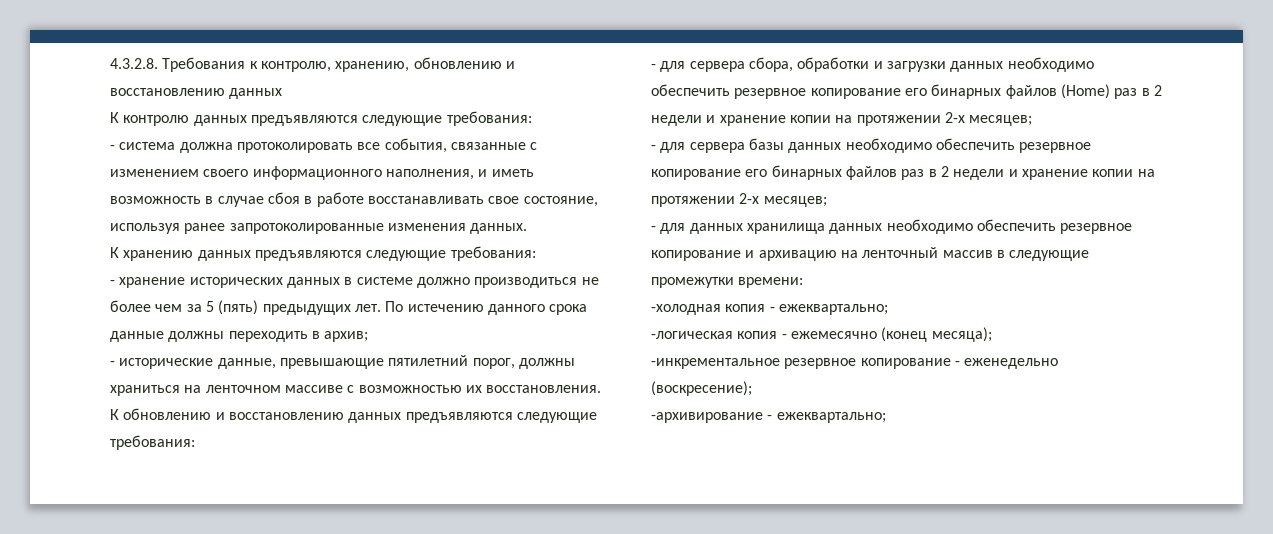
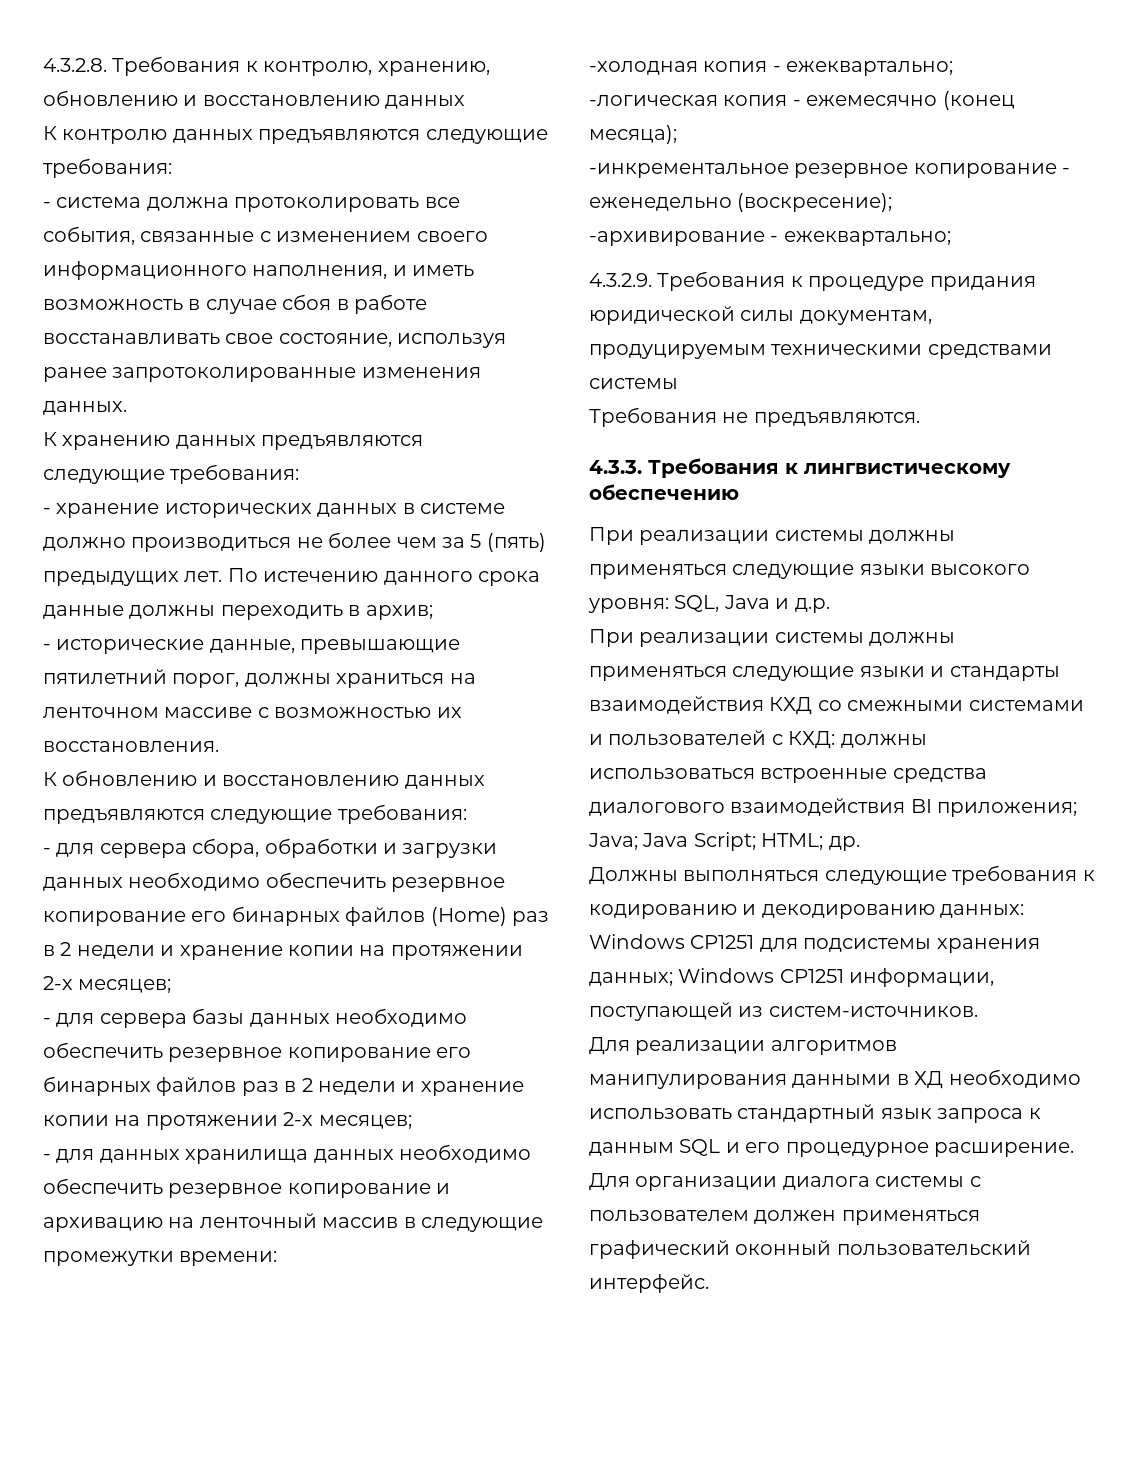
+ 4.3.2.9. Требования к процедуре придания юридической силы документам, продуцируемым техническими средствами системы
+ Требования не предъявляются.
+ 4.3.3. Требования к лингвистическому обеспечению
+ При реализации системы должны применяться следующие языки высокого уровня: SQL, Java и д.р.
+ При реализации системы должны применяться следующие языки и стандарты взаимодействия КХД со смежными системами и пользователей с КХД: должны использоваться встроенные средства диалогового взаимодействия BI приложения; Java; Java Script; HTML; др.
+ Должны выполняться следующие требования к кодированию и декодированию данных: Windows CP1251 для подсистемы хранения данных; Windows CP1251 информации, поступающей из систем-источников.
+ Для реализации алгоритмов манипулирования данными в ХД необходимо использовать стандартный язык запроса к данным SQL и его процедурное расширение. Для организации диалога системы с пользователем должен применяться графический оконный пользовательский интерфейс.

